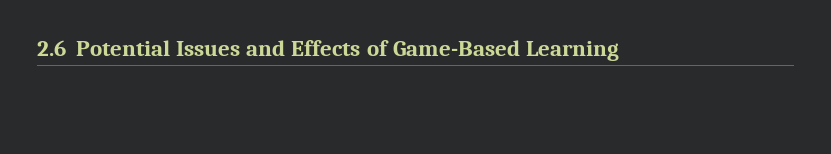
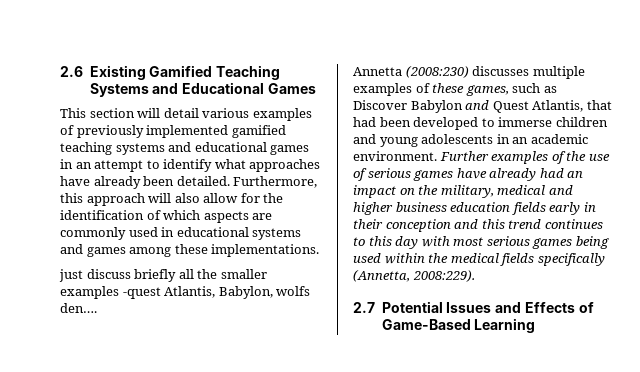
- 2.6 Potential Issues and Effects of Game-Based Learning
+ 2.6 Existing Gamified Teaching Systems and Educational Games
+ This section will detail various examples of previously implemented gamified teaching systems and educational games in an attempt to identify what approaches have already been detailed. Furthermore, this approach will also allow for the identification of which aspects are commonly used in educational systems and games among these implementations.
+ just discuss briefly all the smaller examples -quest Atlantis, Babylon, wolfs den….
+ Annetta (2008:230) discusses multiple examples of these games, such as Discover Babylon and Quest Atlantis, that had been developed to immerse children and young adolescents in an academic environment. Further examples of the use of serious games have already had an impact on the military, medical and higher business education fields early in their conception and this trend continues to this day with most serious games being used within the medical fields specifically (Annetta, 2008:229).
+ 2.7 Potential Issues and Effects of Game-Based Learning

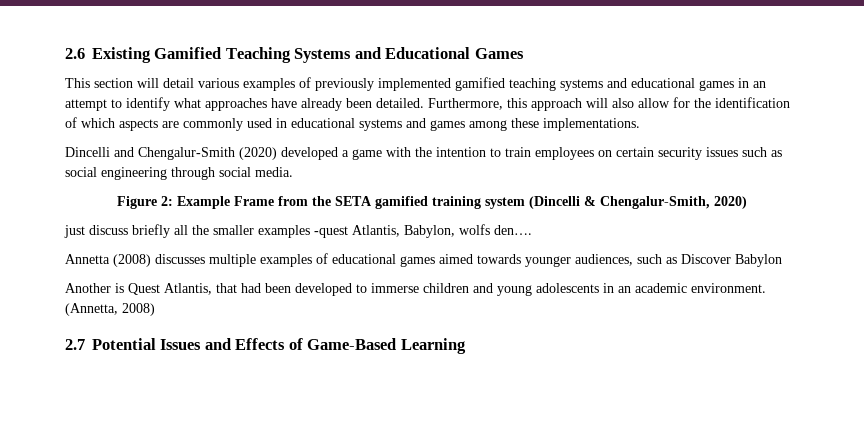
+ Dincelli and Chengalur-Smith (2020) developed a game with the intention to train employees on certain security issues such as social engineering through social media.
+ Figure 2: Example Frame from the SETA gamified training system (Dincelli & Chengalur-Smith, 2020)
- Annetta (2008:230) discusses multiple examples of these games, such as Discover Babylon and Quest Atlantis, that had been developed to immerse children and young adolescents in an academic environment.
+ Annetta (2008) discusses multiple examples of educational games aimed towards younger audiences, such as Discover Babylon
+ Another is Quest Atlantis, that had been developed to immerse children and young adolescents in an academic environment.
- Further examples of the use of serious games have already had an impact on the military, medical and higher business education fields early in their conception and this trend continues to this day with most serious games being used within the medical fields specifically (Annetta, 2008:229).
+ (Annetta, 2008)

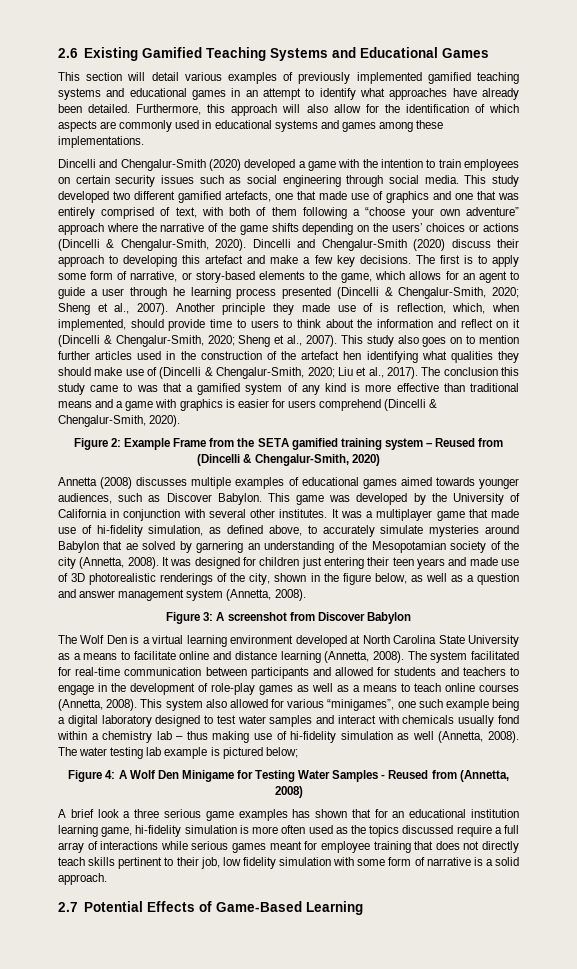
+ This study developed two different gamified artefacts, one that made use of graphics and one that was entirely comprised of text, with both of them following a “choose your own adventure” approach where the narrative of the game shifts depending on the users’ choices or actions (Dincelli & Chengalur-Smith, 2020). Dincelli and Chengalur-Smith (2020) discuss their approach to developing this artefact and make a few key decisions. The first is to apply some form of narrative, or story-based elements to the game, which allows for an agent to guide a user through he learning process presented (Dincelli & Chengalur-Smith, 2020; Sheng et al., 2007). Another principle they made use of is reflection, which, when implemented, should provide time to users to think about the information and reflect on it (Dincelli & Chengalur-Smith, 2020; Sheng et al., 2007). This study also goes on to mention further articles used in the construction of the artefact hen identifying what qualities they should make use of (Dincelli & Chengalur-Smith, 2020; Liu et al., 2017). The conclusion this study came to was that a gamified system of any kind is more effective than traditional means and a game with graphics is easier for users comprehend (Dincelli & Chengalur-Smith, 2020).
- Figure 2: Example Frame from the SETA gamified training system (Dincelli & Chengalur-Smith, 2020)
+ Figure 2: Example Frame from the SETA gamified training system – Reused from (Dincelli & Chengalur-Smith, 2020)
- just discuss briefly all the smaller examples -quest Atlantis, Babylon, wolfs den….
- Annetta (2008) discusses multiple examples of educational games aimed towards younger audiences, such as Discover Babylon
- Another is Quest Atlantis, that had been developed to immerse children and young adolescents in an academic environment. (Annetta, 2008)
+ Annetta (2008) discusses multiple examples of educational games aimed towards younger audiences, such as Discover Babylon. This game was developed by the University of California in conjunction with several other institutes. It was a multiplayer game that made use of hi-fidelity simulation, as defined above, to accurately simulate mysteries around Babylon that ae solved by garnering an understanding of the Mesopotamian society of the city (Annetta, 2008). It was designed for children just entering their teen years and made use of 3D photorealistic renderings of the city, shown in the figure below, as well as a question and answer management system (Annetta, 2008).
+ Figure 3: A screenshot from Discover Babylon
+ The Wolf Den is a virtual learning environment developed at North Carolina State University as a means to facilitate online and distance learning (Annetta, 2008). The system facilitated for real-time communication between participants and allowed for students and teachers to engage in the development of role-play games as well as a means to teach online courses (Annetta, 2008). This system also allowed for various “minigames”, one such example being a digital laboratory designed to test water samples and interact with chemicals usually fond within a chemistry lab – thus making use of hi-fidelity simulation as well (Annetta, 2008). The water testing lab example is pictured below;
+ Figure 4: A Wolf Den Minigame for Testing Water Samples - Reused from (Annetta, 2008)
+ A brief look a three serious game examples has shown that for an educational institution learning game, hi-fidelity simulation is more often used as the topics discussed require a full array of interactions while serious games meant for employee training that does not directly teach skills pertinent to their job, low fidelity simulation with some form of narrative is a solid approach.
- 2.7 Potential Issues and Effects of Game-Based Learning
+ 2.7 Potential Effects of Game-Based Learning

